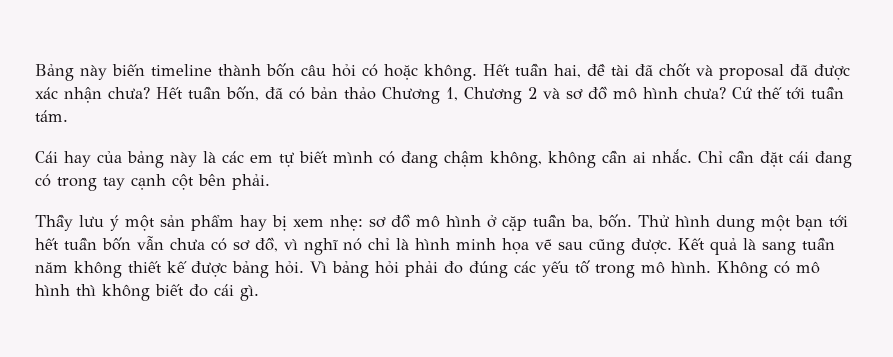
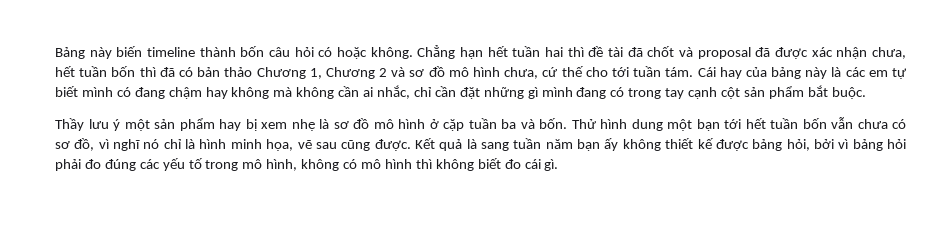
- Hết tuần hai, đề tài đã chốt và proposal đã được xác nhận chưa? Hết tuần bốn, đã có bản thảo Chương 1, Chương 2 và sơ đồ mô hình chưa? Cứ thế tới tuần tám.
- Cái hay của bảng này là các em tự biết mình có đang chậm không, không cần ai nhắc. Chỉ cần đặt cái đang có trong tay cạnh cột bên phải.
+ Chẳng hạn hết tuần hai thì đề tài đã chốt và proposal đã được xác nhận chưa, hết tuần bốn thì đã có bản thảo Chương 1, Chương 2 và sơ đồ mô hình chưa, cứ thế cho tới tuần tám. Cái hay của bảng này là các em tự biết mình có đang chậm hay không mà không cần ai nhắc, chỉ cần đặt những gì mình đang có trong tay cạnh cột sản phẩm bắt buộc.
- Thầy lưu ý một sản phẩm hay bị xem nhẹ: sơ đồ mô hình ở cặp tuần ba, bốn.
+ Thầy lưu ý một sản phẩm hay bị xem nhẹ là sơ đồ mô hình ở cặp tuần ba và bốn.
- Thử hình dung một bạn tới hết tuần bốn vẫn chưa có sơ đồ, vì nghĩ nó chỉ là hình minh họa vẽ sau cũng được.
+ Thử hình dung một bạn tới hết tuần bốn vẫn chưa có sơ đồ, vì nghĩ nó chỉ là hình minh họa, vẽ sau cũng được.
- Kết quả là sang tuần năm không thiết kế được bảng hỏi. Vì bảng hỏi phải đo đúng các yếu tố trong mô hình. Không có mô hình thì không biết đo cái gì.
+ Kết quả là sang tuần năm bạn ấy không thiết kế được bảng hỏi, bởi vì bảng hỏi phải đo đúng các yếu tố trong mô hình, không có mô hình thì không biết đo cái gì.

